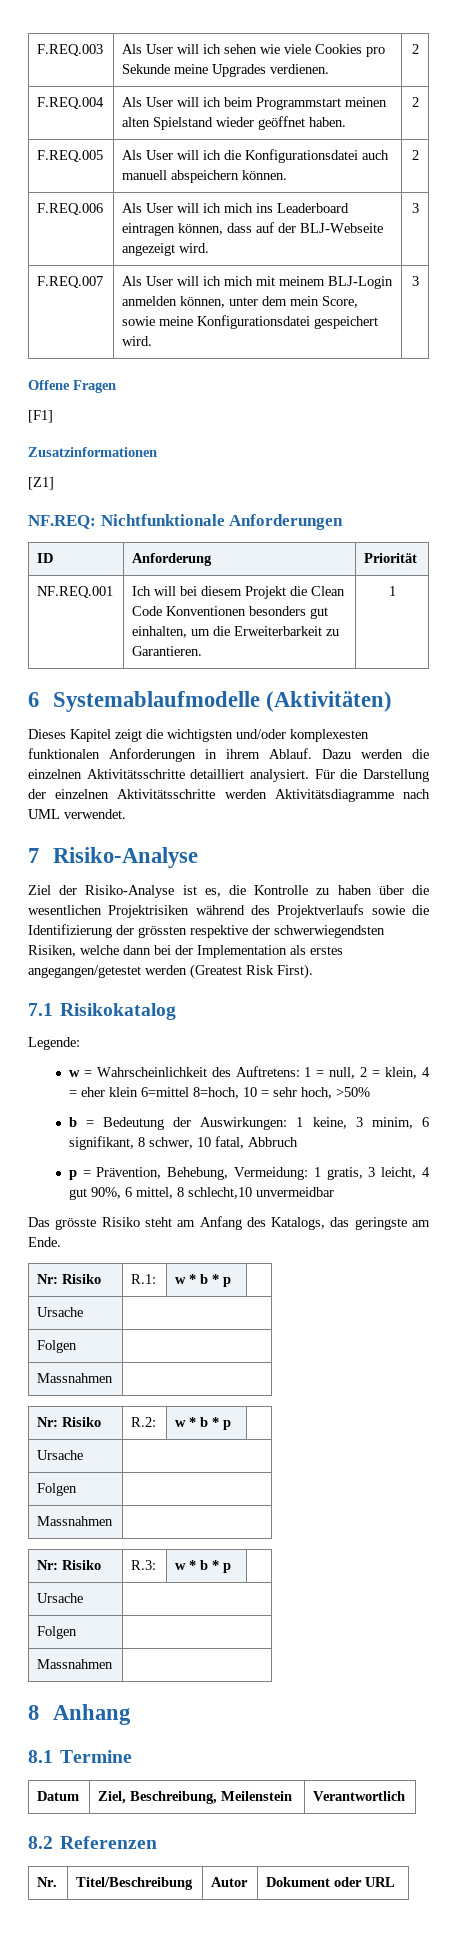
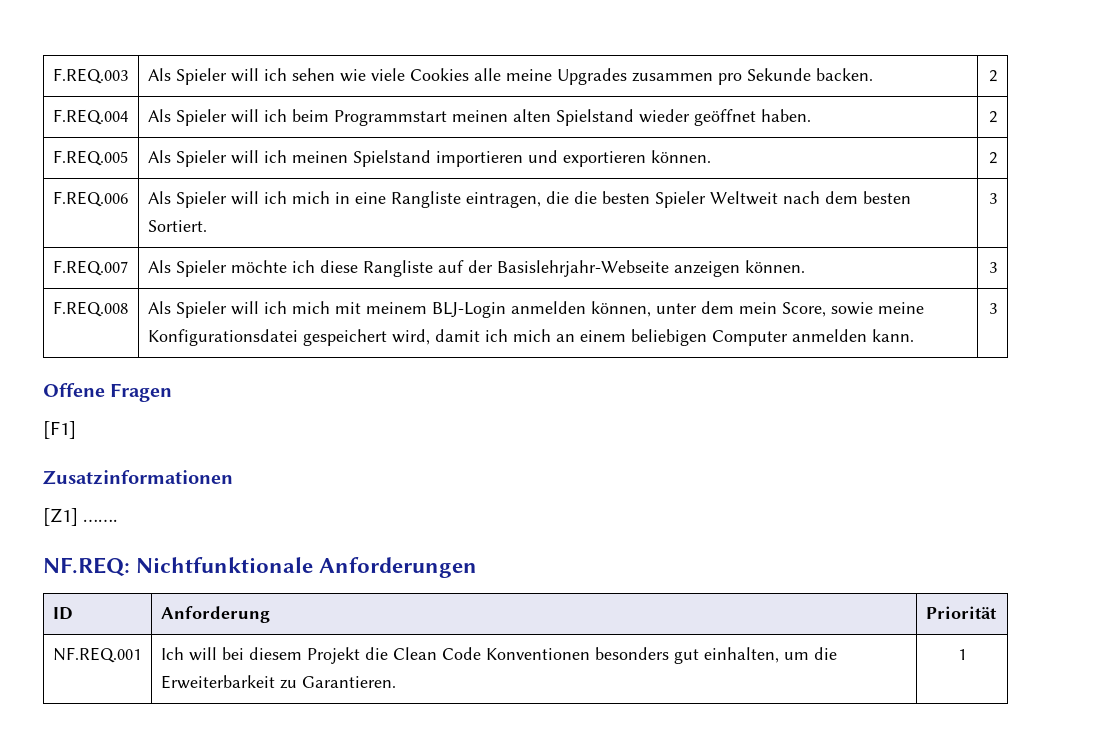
- F.REQ.003 | Als User will ich sehen wie viele Cookies pro Sekunde meine Upgrades verdienen. | 2
+ F.REQ.003 | Als Spieler will ich sehen wie viele Cookies alle meine Upgrades zusammen pro Sekunde backen. | 2
- F.REQ.004 | Als User will ich beim Programmstart meinen alten Spielstand wieder geöffnet haben. | 2
+ F.REQ.004 | Als Spieler will ich beim Programmstart meinen alten Spielstand wieder geöffnet haben. | 2
- F.REQ.005 | Als User will ich die Konfigurationsdatei auch manuell abspeichern können. | 2
+ F.REQ.005 | Als Spieler will ich meinen Spielstand importieren und exportieren können. | 2
- F.REQ.006 | Als User will ich mich ins Leaderboard eintragen können, dass auf der BLJ-Webseite angezeigt wird. | 3
- F.REQ.007 | Als User will ich mich mit meinem BLJ-Login anmelden können, unter dem mein Score, sowie meine Konfigurationsdatei gespeichert wird. | 3
+ F.REQ.006 | Als Spieler will ich mich in eine Rangliste eintragen, die die besten Spieler Weltweit nach dem besten Sortiert. | 3
+ F.REQ.007 | Als Spieler möchte ich diese Rangliste auf der Basislehrjahr-Webseite anzeigen können. | 3
+ F.REQ.008 | Als Spieler will ich mich mit meinem BLJ-Login anmelden können, unter dem mein Score, sowie meine Konfigurationsdatei gespeichert wird, damit ich mich an einem beliebigen Computer anmelden kann. | 3
- [Z1]
+ [Z1] …….
- 6 Systemablaufmodelle (Aktivitäten)
- Dieses Kapitel zeigt die wichtigsten und/oder komplexesten funktionalen Anforderungen in ihrem Ablauf. Dazu werden die einzelnen Aktivitätsschritte detailliert analysiert. Für die Darstellung der einzelnen Aktivitätsschritte werden Aktivitätsdiagramme nach UML verwendet.
- 7 Risiko-Analyse
- Ziel der Risiko-Analyse ist es, die Kontrolle zu haben über die wesentlichen Projektrisiken während des Projektverlaufs sowie die Identifizierung der grössten respektive der schwerwiegendsten Risiken, welche dann bei der Implementation als erstes angegangen/getestet werden (Greatest Risk First).
- 7.1 Risikokatalog
- Legende:
- w = Wahrscheinlichkeit des Auftretens: 1 = null, 2 = klein, 4 = eher klein 6=mittel 8=hoch, 10 = sehr hoch, >50%
- b = Bedeutung der Auswirkungen: 1 keine, 3 minim, 6 signifikant, 8 schwer, 10 fatal, Abbruch
- p = Prävention, Behebung, Vermeidung: 1 gratis, 3 leicht, 4 gut 90%, 6 mittel, 8 schlecht,10 unvermeidbar
- Das grösste Risiko steht am Anfang des Katalogs, das geringste am Ende.
- Nr: Risiko | R.1: | w * b * p |
- Ursache |
- Folgen |
- Massnahmen |
- Nr: Risiko | R.2: | w * b * p |
- Ursache |
- Folgen |
- Massnahmen |
- Nr: Risiko | R.3: | w * b * p |
- Ursache |
- Folgen |
- Massnahmen |
- 8 Anhang
- 8.1 Termine
- Datum | Ziel, Beschreibung, Meilenstein | Verantwortlich
- 8.2 Referenzen
- Nr. | Titel/Beschreibung | Autor | Dokument oder URL

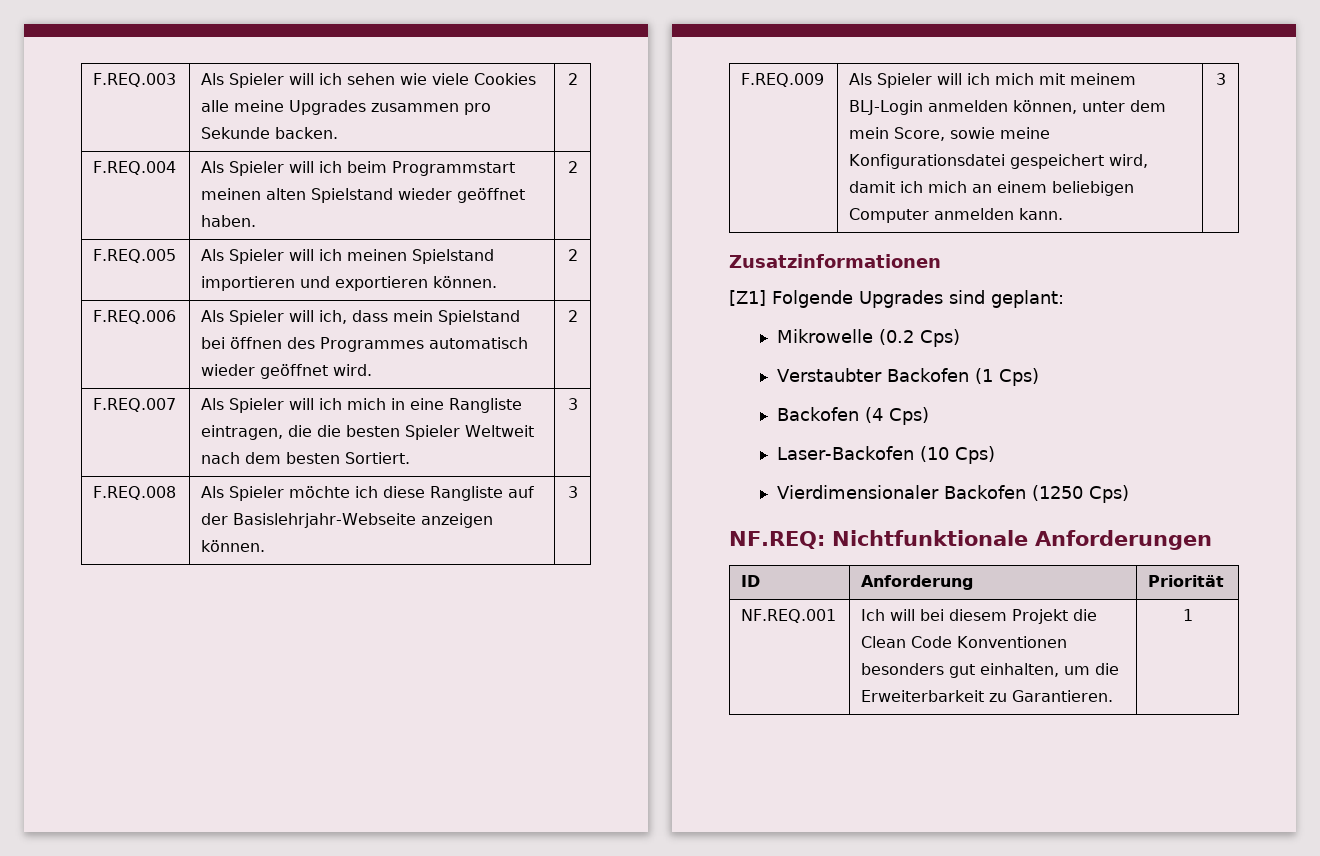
- F.REQ.006 | Als Spieler will ich mich in eine Rangliste eintragen, die die besten Spieler Weltweit nach dem besten Sortiert. | 3
+ F.REQ.006 | Als Spieler will ich, dass mein Spielstand bei öffnen des Programmes automatisch wieder geöffnet wird. | 2
+ F.REQ.007 | Als Spieler will ich mich in eine Rangliste eintragen, die die besten Spieler Weltweit nach dem besten Sortiert. | 3
- F.REQ.007 | Als Spieler möchte ich diese Rangliste auf der Basislehrjahr-Webseite anzeigen können. | 3
+ F.REQ.008 | Als Spieler möchte ich diese Rangliste auf der Basislehrjahr-Webseite anzeigen können. | 3
- F.REQ.008 | Als Spieler will ich mich mit meinem BLJ-Login anmelden können, unter dem mein Score, sowie meine Konfigurationsdatei gespeichert wird, damit ich mich an einem beliebigen Computer anmelden kann. | 3
+ F.REQ.009 | Als Spieler will ich mich mit meinem BLJ-Login anmelden können, unter dem mein Score, sowie meine Konfigurationsdatei gespeichert wird, damit ich mich an einem beliebigen Computer anmelden kann. | 3
- Offene Fragen
- [F1]
- [Z1] …….
+ [Z1] Folgende Upgrades sind geplant:
+ Mikrowelle (0.2 Cps)
+ Verstaubter Backofen (1 Cps)
+ Backofen (4 Cps)
+ Laser-Backofen (10 Cps)
+ Vierdimensionaler Backofen (1250 Cps)

